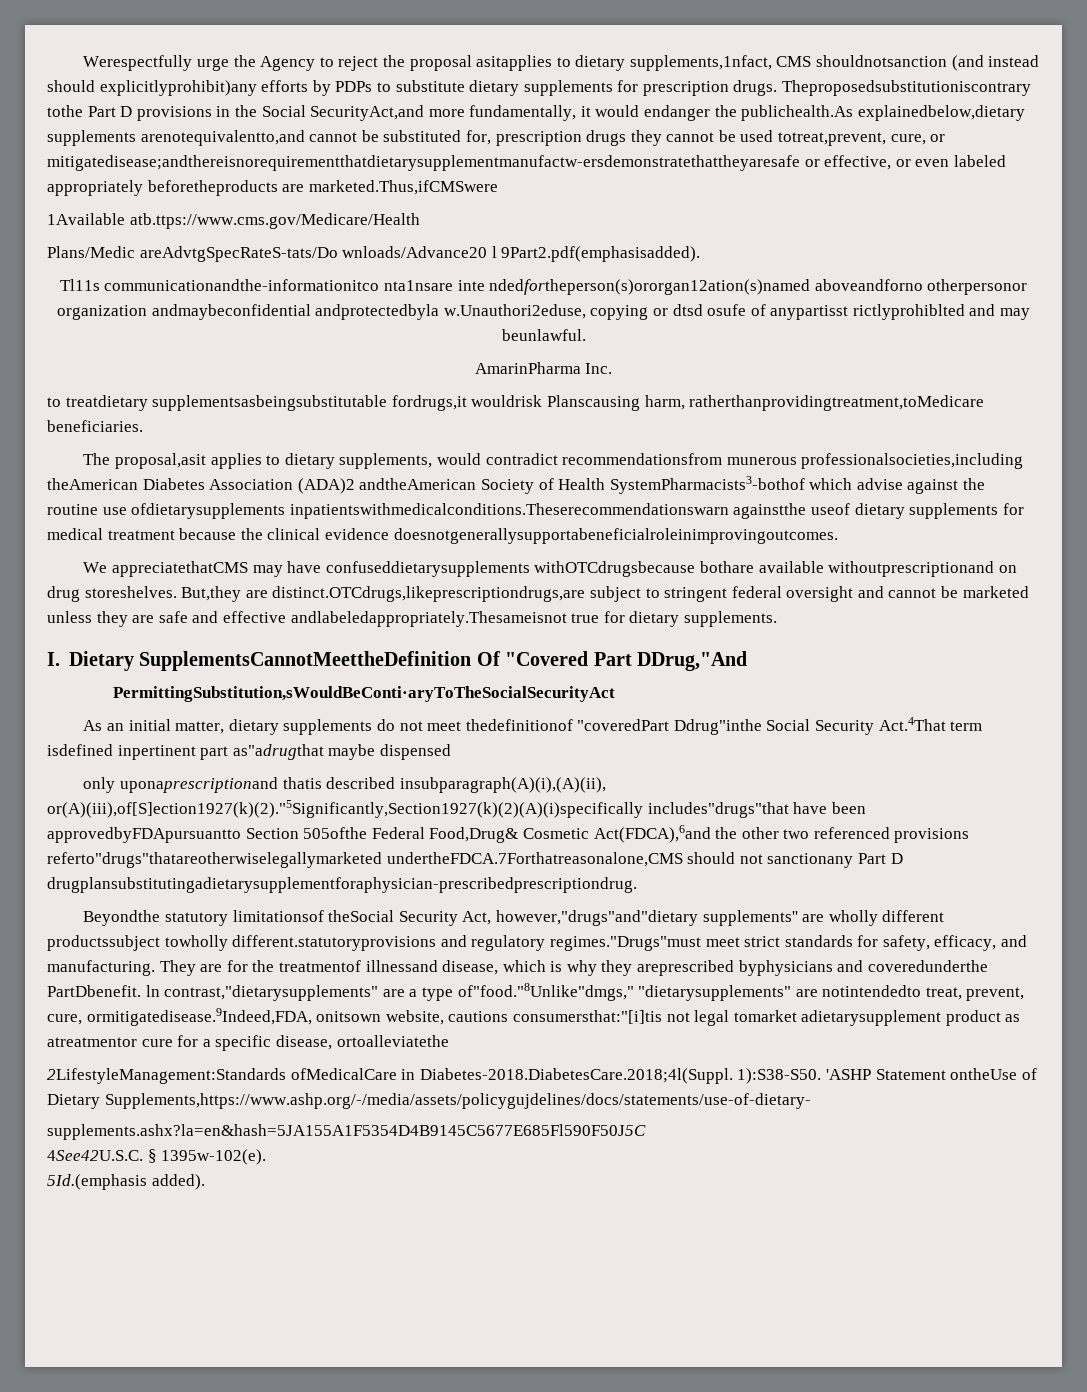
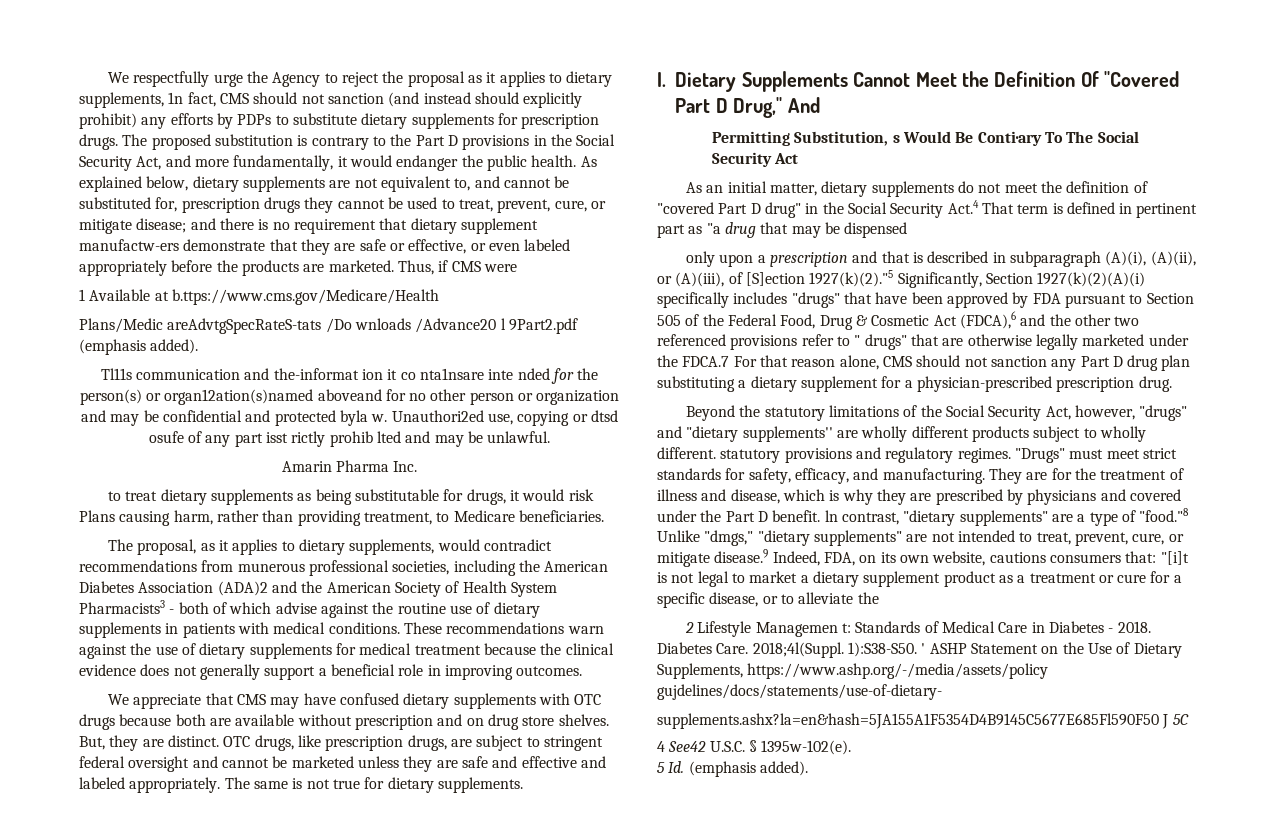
- Werespectfully urge the Agency to reject the proposal asitapplies to dietary supplements,1nfact, CMS shouldnotsanction (and instead should explicitlyprohibit)any efforts by PDPs to substitute dietary supplements for prescription drugs.
+ We respectfully urge the Agency to reject the proposal as it applies to dietary supplements, 1n fact, CMS should not sanction (and instead should explicitly prohibit) any efforts by PDPs to substitute dietary supplements for prescription drugs.
- Theproposedsubstitutioniscontrary tothe Part D provisions in the Social SecurityAct,and more fundamentally, it would endanger the publichealth.As explainedbelow,dietary supplements arenotequivalentto,and cannot be substituted for, prescription drugs they cannot be used totreat,prevent, cure, or mitigatedisease;andthereisnorequirementthatdietarysupplementmanufactw-ersdemonstratethattheyaresafe or effective, or even labeled appropriately beforetheproducts are marketed.Thus,ifCMSwere
- 1Available atb.ttps://www.cms.gov/Medicare/Health
- Plans/Medic areAdvtgSpecRateS-tats/Do wnloads/Advance20 l 9Part2.pdf(emphasisadded).
- Tl11s communicationandthe-informationitco nta1nsare inte ndedfortheperson(s)ororgan12ation(s)named aboveandforno otherpersonor organization andmaybeconfidential andprotectedbyla w.Unauthori2eduse, copying or dtsd osufe of anypartisst rictlyprohiblted and may beunlawful.
- AmarinPharma Inc.
- to treatdietary supplementsasbeingsubstitutable fordrugs,it wouldrisk Planscausing harm, ratherthanprovidingtreatment,toMedicare beneficiaries.
+ The proposed substitution is contrary to the Part D provisions in the Social Security Act, and more fundamentally, it would endanger the public health. As explained below, dietary supplements are not equivalent to, and cannot be substituted for, prescription drugs they cannot be used to treat, prevent, cure, or mitigate disease; and there is no requirement that dietary supplement manufactw-ers demonstrate that they are safe or effective, or even labeled appropriately before the products are marketed. Thus, if CMS were
+ 1 Available at b.ttps://www.cms.gov/Medicare/Health
+ Plans/Medic areAdvtgSpecRateS-tats /Do wnloads /Advance20 l 9Part2.pdf (emphasis added).
+ Tl11s communication and the-informat ion it co nta1nsare inte nded for the person(s) or organ12ation(s)named aboveand for no other person or organization and may be confidential and protected byla w. Unauthori2ed use, copying or dtsd osufe of any part isst rictly prohib lted and may be unlawful.
+ Amarin Pharma Inc.
+ to treat dietary supplements as being substitutable for drugs, it would risk Plans causing harm, rather than providing treatment, to Medicare beneficiaries.
- The proposal,asit applies to dietary supplements, would contradict recommendationsfrom munerous professionalsocieties,including theAmerican Diabetes Association (ADA)2 andtheAmerican Society of Health SystemPharmacists3-bothof which advise against the routine use ofdietarysupplements inpatientswithmedicalconditions.Theserecommendationswarn againstthe useof dietary supplements for medical treatment because the clinical evidence doesnotgenerallysupportabeneficialroleinimprovingoutcomes.
- We appreciatethatCMS may have confuseddietarysupplements withOTCdrugsbecause bothare available withoutprescriptionand on drug storeshelves. But,they are distinct.OTCdrugs,likeprescriptiondrugs,are subject to stringent federal oversight and cannot be marketed unless they are safe and effective andlabeledappropriately.Thesameisnot true for dietary supplements.
+ The proposal, as it applies to dietary supplements, would contradict recommendations from munerous professional societies, including the American Diabetes Association (ADA)2 and the American Society of Health System Pharmacists3 - both of which advise against the routine use of dietary supplements in patients with medical conditions. These recommendations warn against the use of dietary supplements for medical treatment because the clinical evidence does not generally support a beneficial role in improving outcomes.
+ We appreciate that CMS may have confused dietary supplements with OTC drugs because both are available without prescription and on drug store shelves. But, they are distinct. OTC drugs, like prescription drugs, are subject to stringent federal oversight and cannot be marketed unless they are safe and effective and labeled appropriately. The same is not true for dietary supplements.
- I. Dietary SupplementsCannotMeettheDefinition Of "Covered Part DDrug,"And
- PermittingSubstitution,sWouldBeConti·aryToTheSocialSecurityAct
+ I. Dietary Supplements Cannot Meet the Definition Of "Covered Part D Drug," And
+ Permitting Substitution, s Would Be Conti·ary To The Social Security Act
- As an initial matter, dietary supplements do not meet thedefinitionof "coveredPart Ddrug"inthe Social Security Act.4That term isdefined inpertinent part as"adrugthat maybe dispensed
- only uponaprescriptionand thatis described insubparagraph(A)(i),(A)(ii), or(A)(iii),of[S]ection1927(k)(2)."5Significantly,Section1927(k)(2)(A)(i)specifically includes"drugs"that have been approvedbyFDApursuantto Section 505ofthe Federal Food,Drug& Cosmetic Act(FDCA),6and the other two referenced provisions referto"drugs"thatareotherwiselegallymarketed undertheFDCA.7Forthatreasonalone,CMS should not sanctionany Part D drugplansubstitutingadietarysupplementforaphysician-prescribedprescriptiondrug.
- Beyondthe statutory limitationsof theSocial Security Act, however,"drugs"and"dietary supplements'' are wholly different productssubject towholly different.statutoryprovisions and regulatory regimes."Drugs"must meet strict standards for safety, efficacy, and manufacturing.
+ As an initial matter, dietary supplements do not meet the definition of "covered Part D drug" in the Social Security Act.4 That term is defined in pertinent part as "a drug that may be dispensed
+ only upon a prescription and that is described in subparagraph (A)(i), (A)(ii), or (A)(iii), of [S]ection 1927(k)(2)."5 Significantly, Section 1927(k)(2)(A)(i) specifically includes "drugs" that have been approved by FDA pursuant to Section 505 of the Federal Food, Drug & Cosmetic Act (FDCA),6 and the other two referenced provisions refer to " drugs" that are otherwise legally marketed under the FDCA.7 For that reason alone, CMS should not sanction any Part D drug plan substituting a dietary supplement for a physician-prescribed prescription drug.
+ Beyond the statutory limitations of the Social Security Act, however, "drugs" and "dietary supplements'' are wholly different products subject to wholly different. statutory provisions and regulatory regimes. "Drugs" must meet strict standards for safety, efficacy, and manufacturing.
- They are for the treatmentof illnessand disease, which is why they areprescribed byphysicians and coveredunderthe PartDbenefit. ln contrast,"dietarysupplements" are a type of"food."8Unlike"dmgs," "dietarysupplements" are notintendedto treat, prevent, cure, ormitigatedisease.9Indeed,FDA, onitsown website, cautions consumersthat:"[i]tis not legal tomarket adietarysupplement product as atreatmentor cure for a specific disease, ortoalleviatethe
- 2LifestyleManagement:Standards ofMedicalCare in Diabetes-2018.DiabetesCare.2018;4l(Suppl. 1):S38-S50. 'ASHP Statement ontheUse of Dietary Supplements,https://www.ashp.org/-/media/assets/policygujdelines/docs/statements/use-of-dietary-
- supplements.ashx?la=en&hash=5JA155A1F5354D4B9145C5677E685Fl590F50J5C
- 4See42U.S.C. § 1395w-102(e).
+ They are for the treatment of illness and disease, which is why they are prescribed by physicians and covered under the Part D benefit. ln contrast, "dietary supplements" are a type of "food."8 Unlike "dmgs," "dietary supplements" are not intended to treat, prevent, cure, or mitigate disease.9 Indeed, FDA, on its own website, cautions consumers that: "[i]t is not legal to market a dietary supplement product as a treatment or cure for a specific disease, or to alleviate the
+ 2 Lifestyle Managemen t: Standards of Medical Care in Diabetes - 2018. Diabetes Care. 2018;4l(Suppl. 1):S38-S50. ' ASHP Statement on the Use of Dietary Supplements, https://www.ashp.org/-/media/assets/policy gujdelines/docs/statements/use-of-dietary-
+ supplements.ashx?la=en&hash=5JA155A1F5354D4B9145C5677E685Fl590F50 J 5C
+ 4 See42 U.S.C. § 1395w-102(e).
- 5Id.(emphasis added).
+ 5 Id. (emphasis added).

